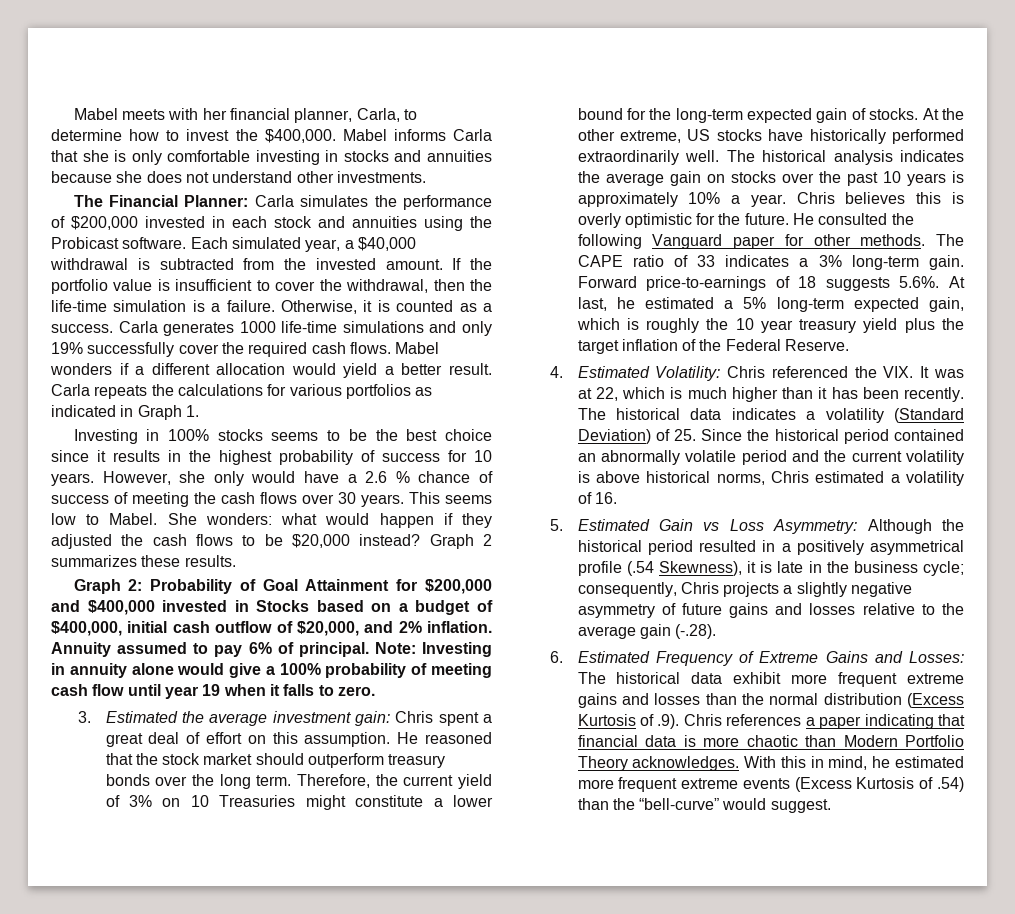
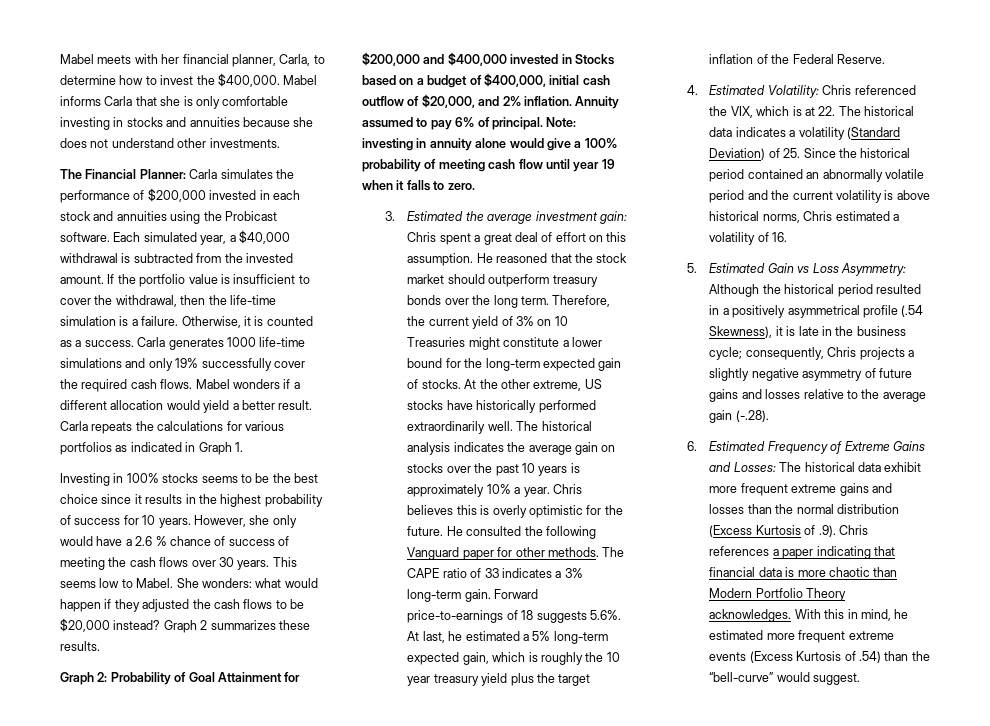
- Note: Investing in annuity alone would give a 100% probability of meeting cash flow until year 19 when it falls to zero.
+ Note: investing in annuity alone would give a 100% probability of meeting cash flow until year 19 when it falls to zero.
- 4. Estimated Volatility: Chris referenced the VIX. It was at 22, which is much higher than it has been recently. The historical data indicates a volatility (Standard Deviation) of 25. Since the historical period contained an abnormally volatile period and the current volatility is above historical norms, Chris estimated a volatility of 16.
+ 4. Estimated Volatility: Chris referenced the VIX, which is at 22. The historical data indicates a volatility (Standard Deviation) of 25. Since the historical period contained an abnormally volatile period and the current volatility is above historical norms, Chris estimated a volatility of 16.

